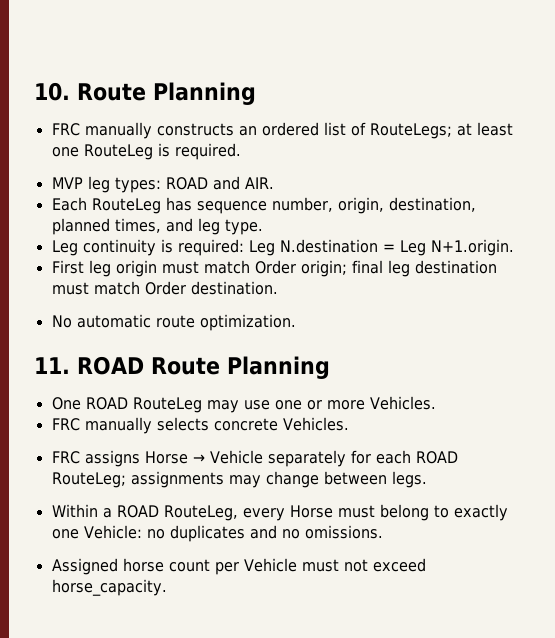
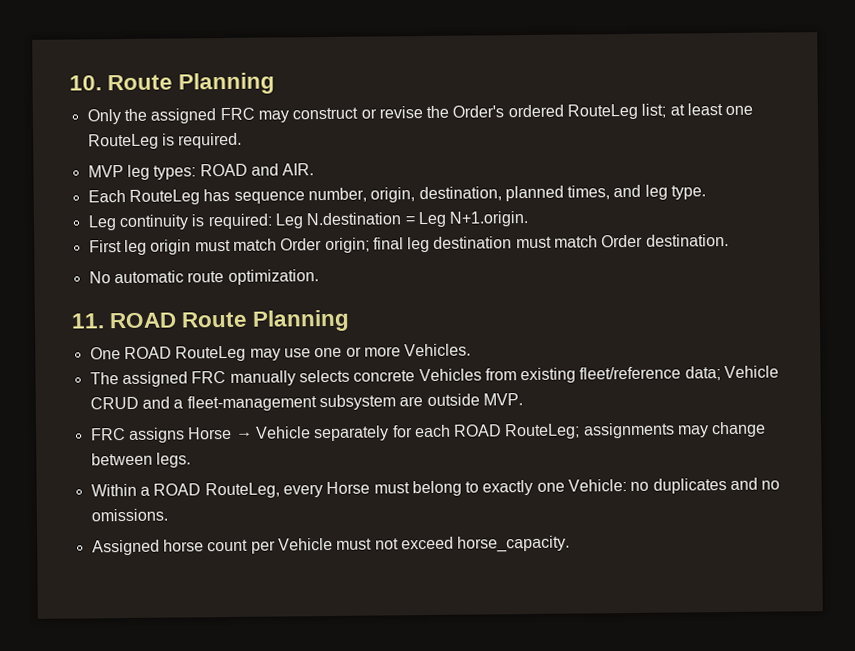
- FRC manually constructs an ordered list of RouteLegs; at least one RouteLeg is required.
+ Only the assigned FRC may construct or revise the Order's ordered RouteLeg list; at least one RouteLeg is required.
- FRC manually selects concrete Vehicles.
+ The assigned FRC manually selects concrete Vehicles from existing fleet/reference data; Vehicle CRUD and a fleet-management subsystem are outside MVP.

